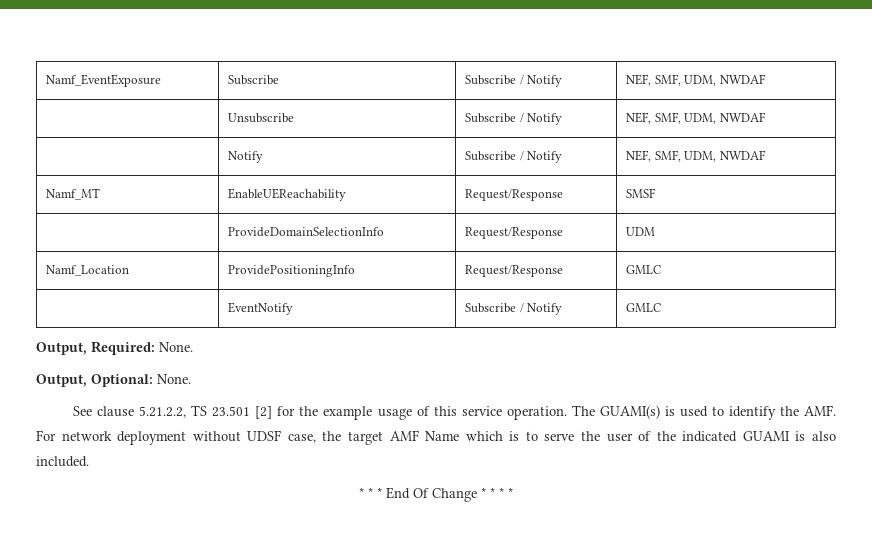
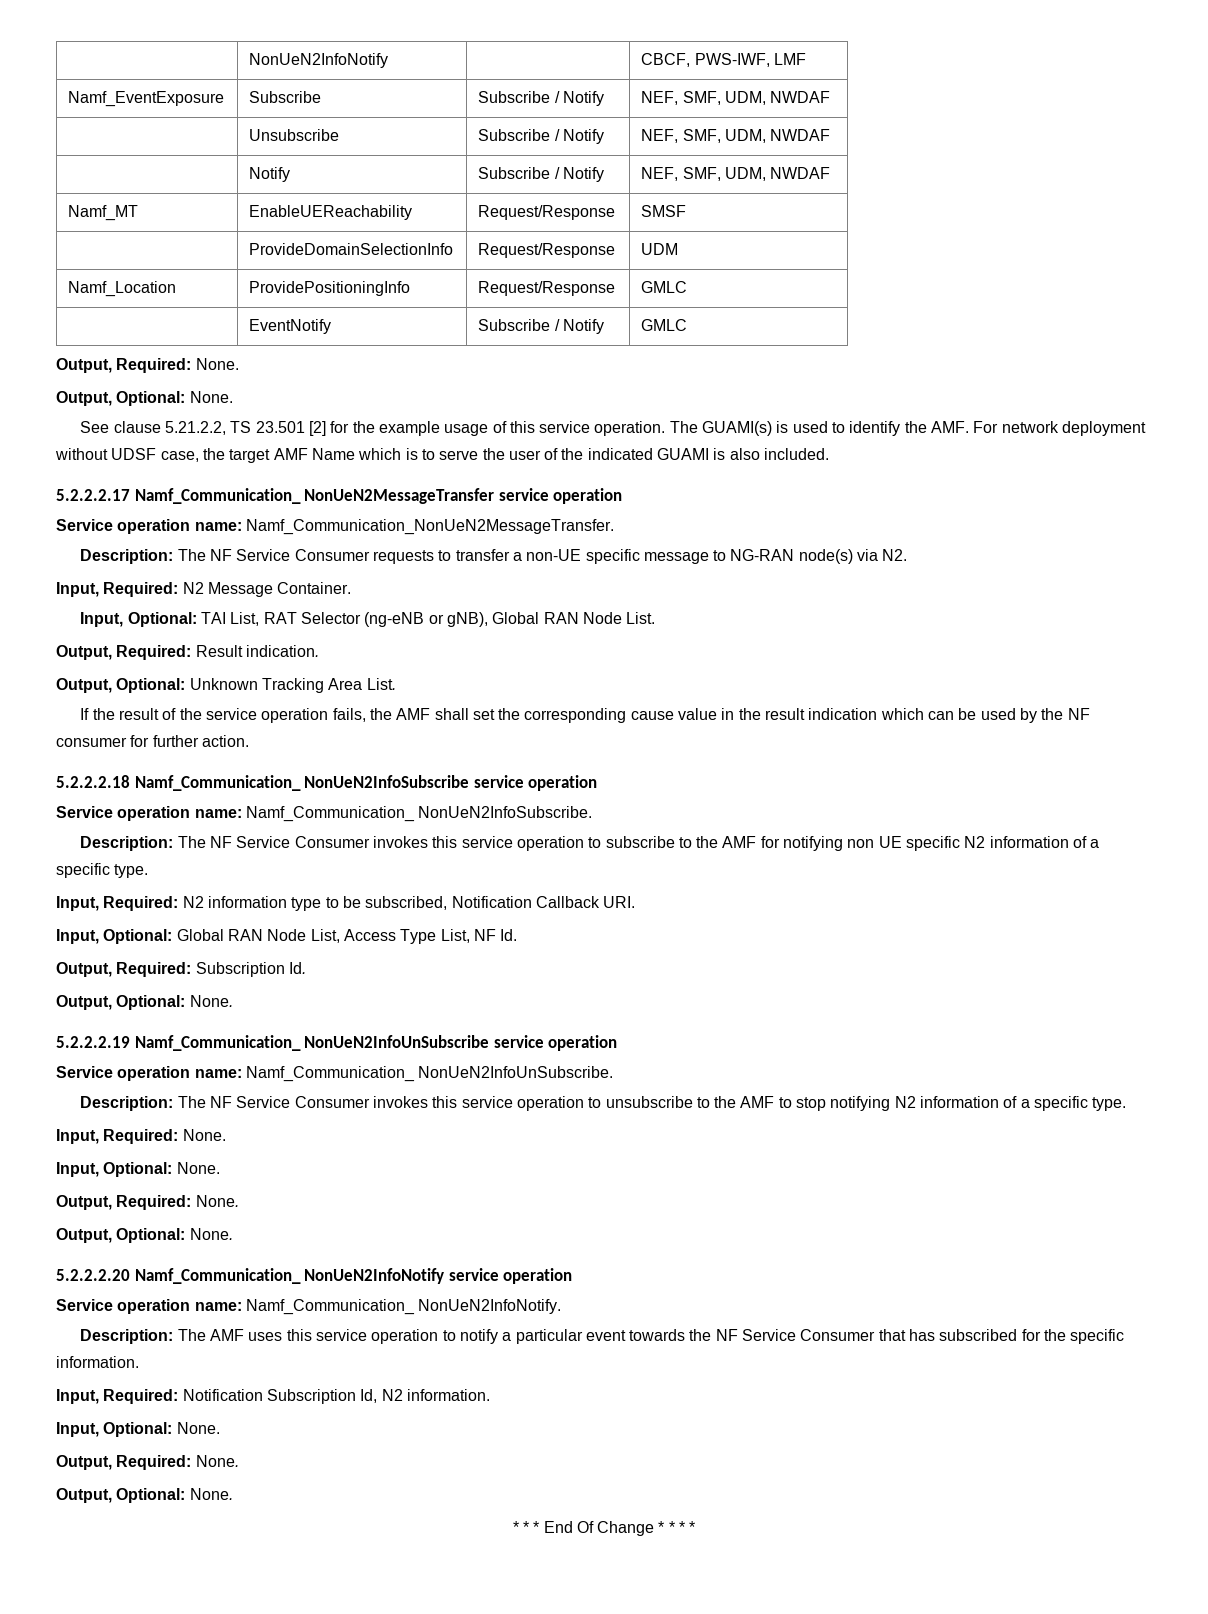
+ | NonUeN2InfoNotify | | CBCF, PWS-IWF, LMF
+ 5.2.2.2.17 Namf_Communication_ NonUeN2MessageTransfer service operation
+ Service operation name: Namf_Communication_NonUeN2MessageTransfer.
+ Description: The NF Service Consumer requests to transfer a non-UE specific message to NG-RAN node(s) via N2.
+ Input, Required: N2 Message Container.
+ Input, Optional: TAI List, RAT Selector (ng-eNB or gNB), Global RAN Node List.
+ Output, Required: Result indication.
+ Output, Optional: Unknown Tracking Area List.
+ If the result of the service operation fails, the AMF shall set the corresponding cause value in the result indication which can be used by the NF consumer for further action.
+ 5.2.2.2.18 Namf_Communication_ NonUeN2InfoSubscribe service operation
+ Service operation name: Namf_Communication_ NonUeN2InfoSubscribe.
+ Description: The NF Service Consumer invokes this service operation to subscribe to the AMF for notifying non UE specific N2 information of a specific type.
+ Input, Required: N2 information type to be subscribed, Notification Callback URI.
+ Input, Optional: Global RAN Node List, Access Type List, NF Id.
+ Output, Required: Subscription Id.
+ Output, Optional: None.
+ 5.2.2.2.19 Namf_Communication_ NonUeN2InfoUnSubscribe service operation
+ Service operation name: Namf_Communication_ NonUeN2InfoUnSubscribe.
+ Description: The NF Service Consumer invokes this service operation to unsubscribe to the AMF to stop notifying N2 information of a specific type.
+ Input, Required: None.
+ Input, Optional: None.
+ Output, Required: None.
+ Output, Optional: None.
+ 5.2.2.2.20 Namf_Communication_ NonUeN2InfoNotify service operation
+ Service operation name: Namf_Communication_ NonUeN2InfoNotify.
+ Description: The AMF uses this service operation to notify a particular event towards the NF Service Consumer that has subscribed for the specific information.
+ Input, Required: Notification Subscription Id, N2 information.
+ Input, Optional: None.
+ Output, Required: None.
+ Output, Optional: None.

